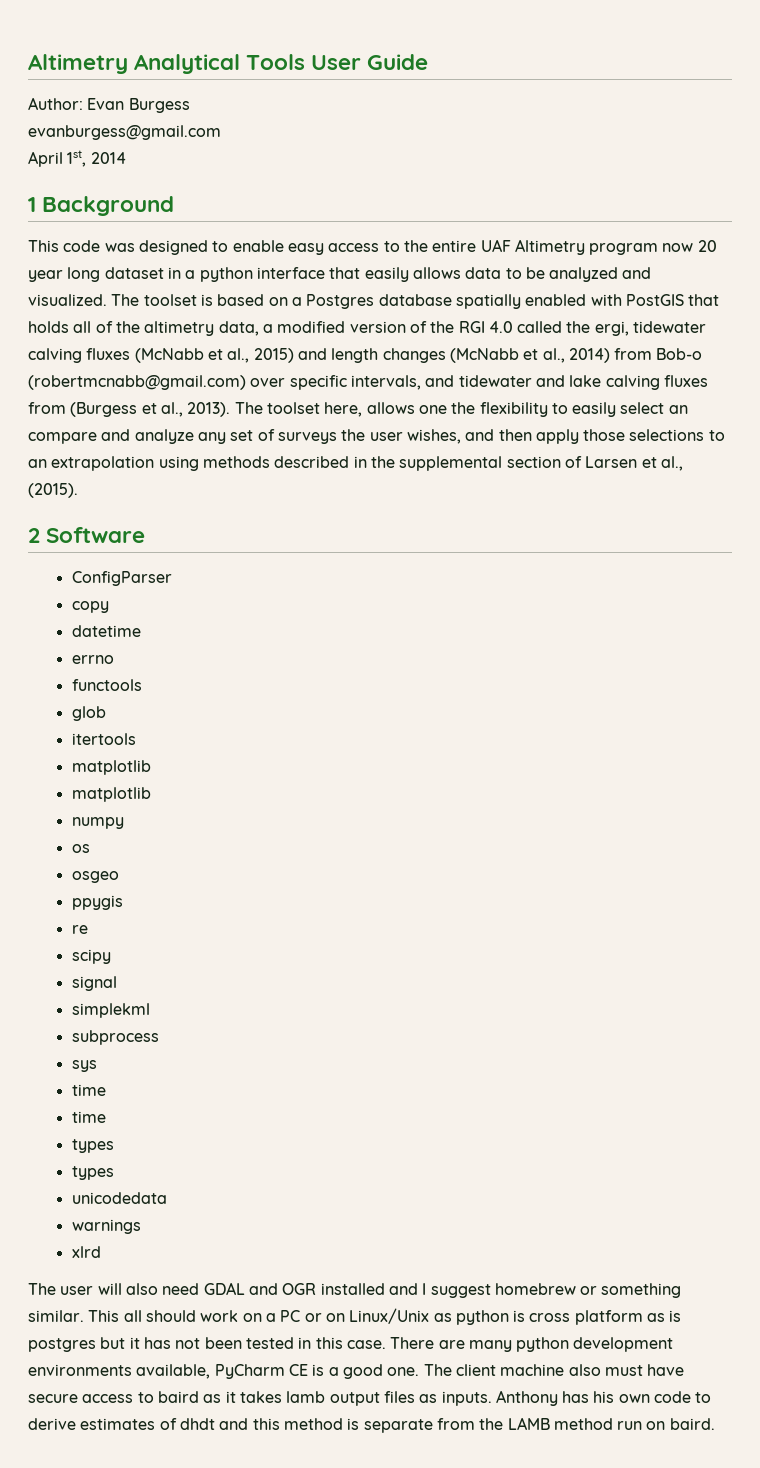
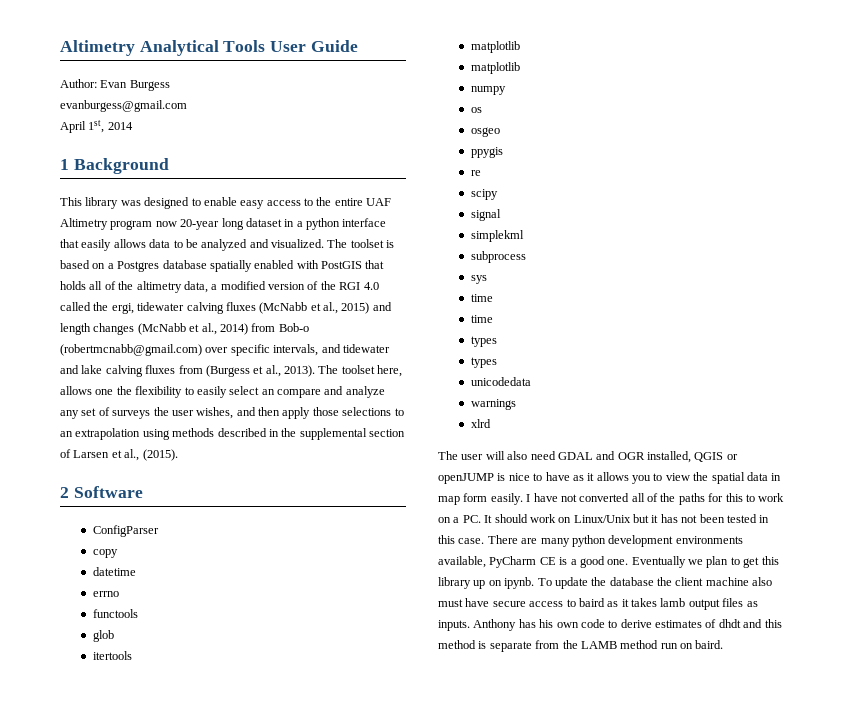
- This code was designed to enable easy access to the entire UAF Altimetry program now 20 year long dataset in a python interface that easily allows data to be analyzed and visualized.
+ This library was designed to enable easy access to the entire UAF Altimetry program now 20-year long dataset in a python interface that easily allows data to be analyzed and visualized.
- The user will also need GDAL and OGR installed and I suggest homebrew or something similar. This all should work on a PC or on Linux/Unix as python is cross platform as is postgres but it has not been tested in this case.
+ The user will also need GDAL and OGR installed, QGIS or openJUMP is nice to have as it allows you to view the spatial data in map form easily. I have not converted all of the paths for this to work on a PC. It should work on Linux/Unix but it has not been tested in this case.
- The client machine also must have secure access to baird as it takes lamb output files as inputs.
+ Eventually we plan to get this library up on ipynb. To update the database the client machine also must have secure access to baird as it takes lamb output files as inputs.

